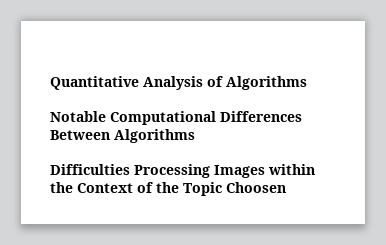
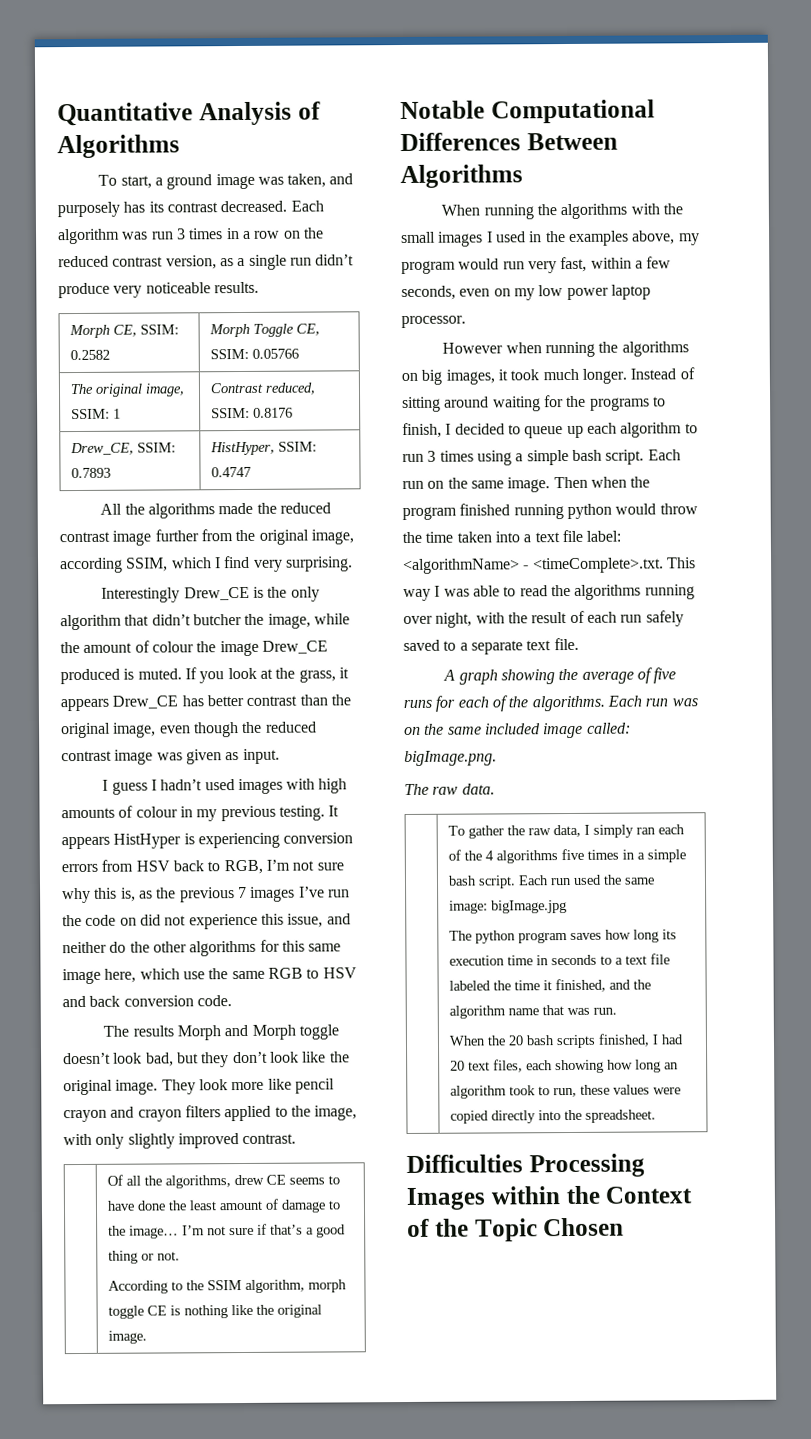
+ To start, a ground image was taken, and purposely has its contrast decreased. Each algorithm was run 3 times in a row on the reduced contrast version, as a single run didn’t produce very noticeable results.
+ Morph CE, SSIM: 0.2582 | Morph Toggle CE, SSIM: 0.05766
+ The original image, SSIM: 1 | Contrast reduced, SSIM: 0.8176
+ Drew_CE, SSIM: 0.7893 | HistHyper, SSIM: 0.4747
+ All the algorithms made the reduced contrast image further from the original image, according SSIM, which I find very surprising.
+ Interestingly Drew_CE is the only algorithm that didn’t butcher the image, while the amount of colour the image Drew_CE produced is muted. If you look at the grass, it appears Drew_CE has better contrast than the original image, even though the reduced contrast image was given as input.
+ I guess I hadn’t used images with high amounts of colour in my previous testing. It appears HistHyper is experiencing conversion errors from HSV back to RGB, I’m not sure why this is, as the previous 7 images I’ve run the code on did not experience this issue, and neither do the other algorithms for this same image here, which use the same RGB to HSV and back conversion code.
+ The results Morph and Morph toggle doesn’t look bad, but they don’t look like the original image. They look more like pencil crayon and crayon filters applied to the image, with only slightly improved contrast.
+ | Of all the algorithms, drew CE seems to have done the least amount of damage to the image… I’m not sure if that’s a good thing or not.
+ According to the SSIM algorithm, morph toggle CE is nothing like the original image.
+ When running the algorithms with the small images I used in the examples above, my program would run very fast, within a few seconds, even on my low power laptop processor.
+ However when running the algorithms on big images, it took much longer. Instead of sitting around waiting for the programs to finish, I decided to queue up each algorithm to run 3 times using a simple bash script. Each run on the same image. Then when the program finished running python would throw the time taken into a text file label: <algorithmName> - <timeComplete>.txt. This way I was able to read the algorithms running over night, with the result of each run safely saved to a separate text file.
+ A graph showing the average of five runs for each of the algorithms. Each run was on the same included image called: bigImage.png.
+ The raw data.
+ | To gather the raw data, I simply ran each of the 4 algorithms five times in a simple bash script. Each run used the same image: bigImage.jpg
+ The python program saves how long its execution time in seconds to a text file labeled the time it finished, and the algorithm name that was run.
+ When the 20 bash scripts finished, I had 20 text files, each showing how long an algorithm took to run, these values were copied directly into the spreadsheet.
- Difficulties Processing Images within the Context of the Topic Choosen
+ Difficulties Processing Images within the Context of the Topic Chosen

